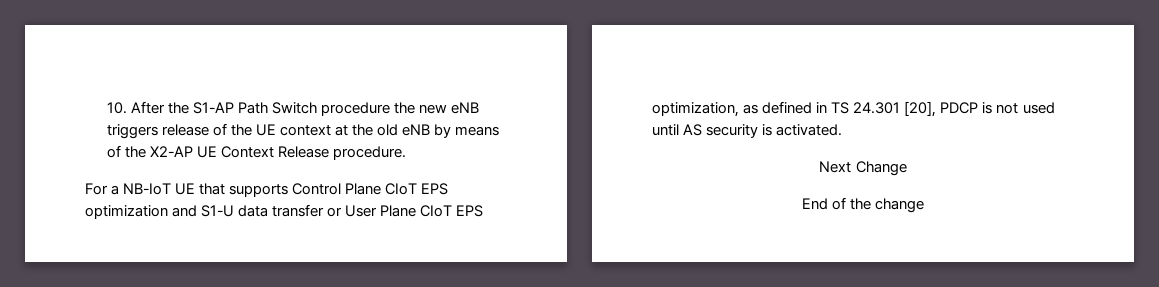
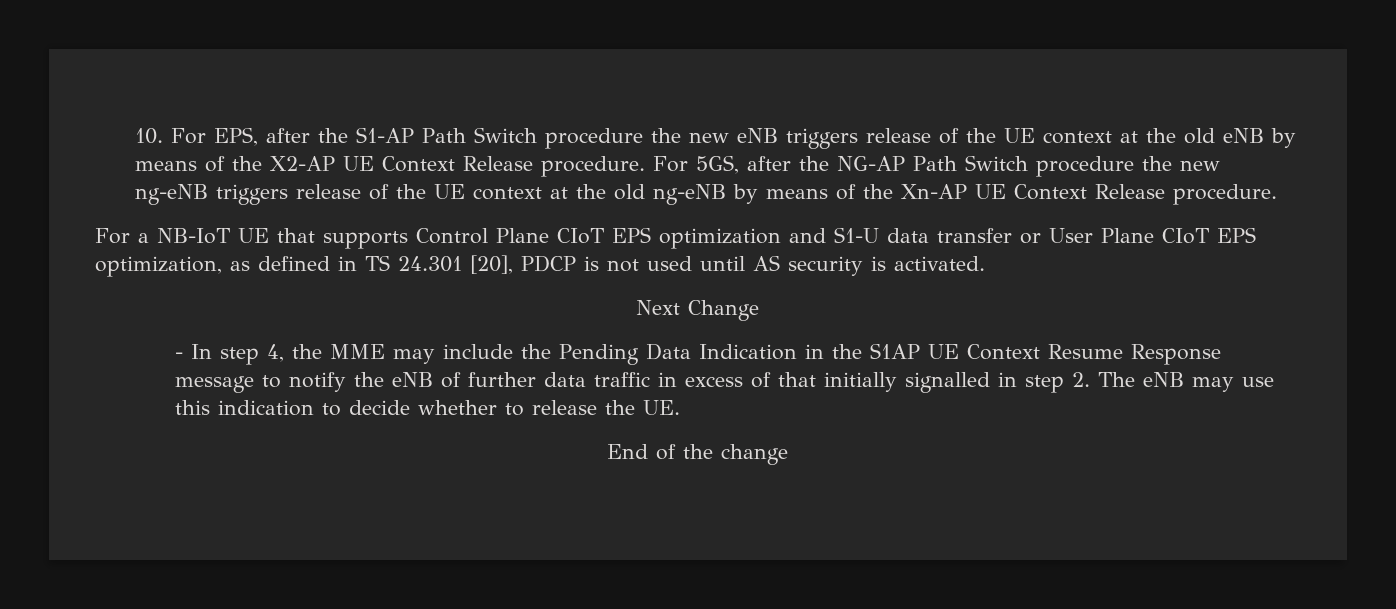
- 10. After the S1-AP Path Switch procedure the new eNB triggers release of the UE context at the old eNB by means of the X2-AP UE Context Release procedure.
+ 10. For EPS, after the S1-AP Path Switch procedure the new eNB triggers release of the UE context at the old eNB by means of the X2-AP UE Context Release procedure. For 5GS, after the NG-AP Path Switch procedure the new ng-eNB triggers release of the UE context at the old ng-eNB by means of the Xn-AP UE Context Release procedure.
+ - In step 4, the MME may include the Pending Data Indication in the S1AP UE Context Resume Response message to notify the eNB of further data traffic in excess of that initially signalled in step 2. The eNB may use this indication to decide whether to release the UE.

